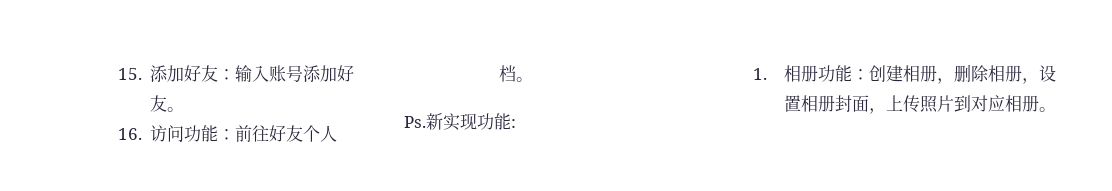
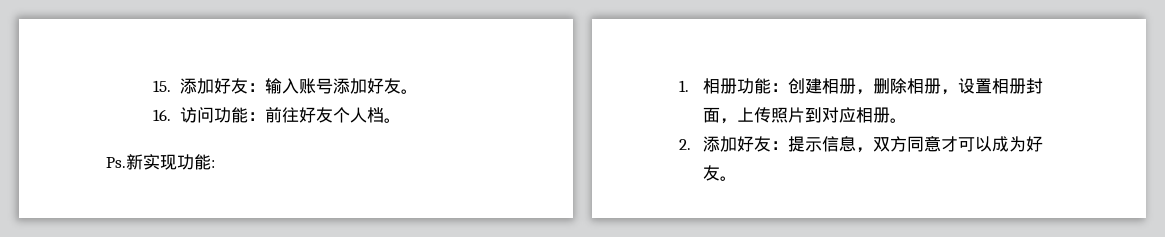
+ 2.添加好友：提示信息，双方同意才可以成为好友。

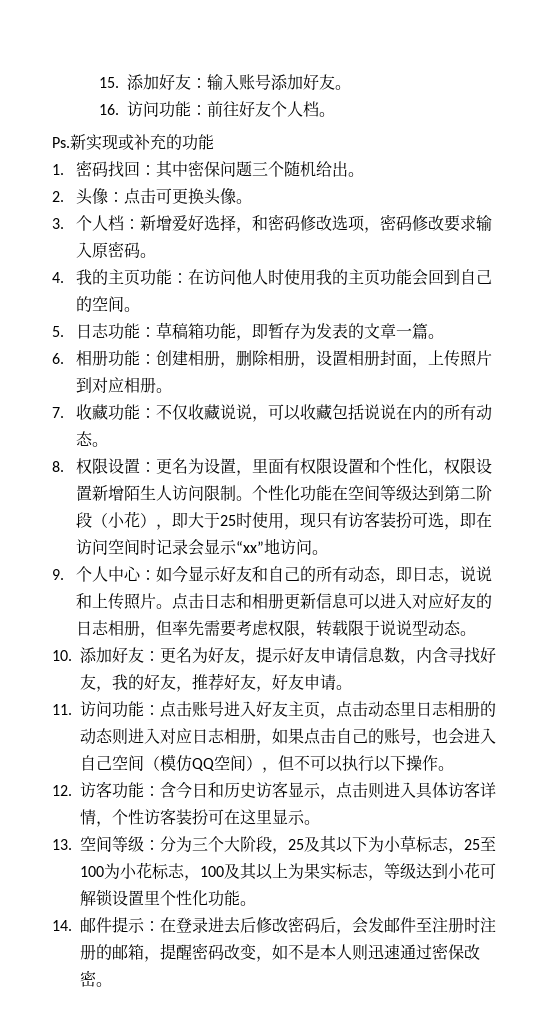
- Ps.新实现功能:
- 1.相册功能：创建相册，删除相册，设置相册封面，上传照片到对应相册。
+ Ps.新实现或补充的功能
+ 1.密码找回：其中密保问题三个随机给出。
+ 2.头像：点击可更换头像。
+ 3.个人档：新增爱好选择，和密码修改选项，密码修改要求输入原密码。
+ 4.我的主页功能：在访问他人时使用我的主页功能会回到自己的空间。
+ 5.日志功能：草稿箱功能，即暂存为发表的文章一篇。
+ 6.相册功能：创建相册，删除相册，设置相册封面，上传照片到对应相册。
- 2.添加好友：提示信息，双方同意才可以成为好友。
+ 7.收藏功能：不仅收藏说说，可以收藏包括说说在内的所有动态。
+ 8.权限设置：更名为设置，里面有权限设置和个性化，权限设置新增陌生人访问限制。个性化功能在空间等级达到第二阶段（小花），即大于25时使用，现只有访客装扮可选，即在访问空间时记录会显示“xx”地访问。
+ 9.个人中心：如今显示好友和自己的所有动态，即日志，说说和上传照片。点击日志和相册更新信息可以进入对应好友的日志相册，但率先需要考虑权限，转载限于说说型动态。
+ 10.添加好友：更名为好友，提示好友申请信息数，内含寻找好友，我的好友，推荐好友，好友申请。
+ 11.访问功能：点击账号进入好友主页，点击动态里日志相册的动态则进入对应日志相册，如果点击自己的账号，也会进入自己空间（模仿QQ空间），但不可以执行以下操作。
+ 12.访客功能：含今日和历史访客显示，点击则进入具体访客详情，个性访客装扮可在这里显示。
+ 13.空间等级：分为三个大阶段，25及其以下为小草标志，25至100为小花标志，100及其以上为果实标志，等级达到小花可解锁设置里个性化功能。
+ 14.邮件提示：在登录进去后修改密码后，会发邮件至注册时注册的邮箱，提醒密码改变，如不是本人则迅速通过密保改密。

